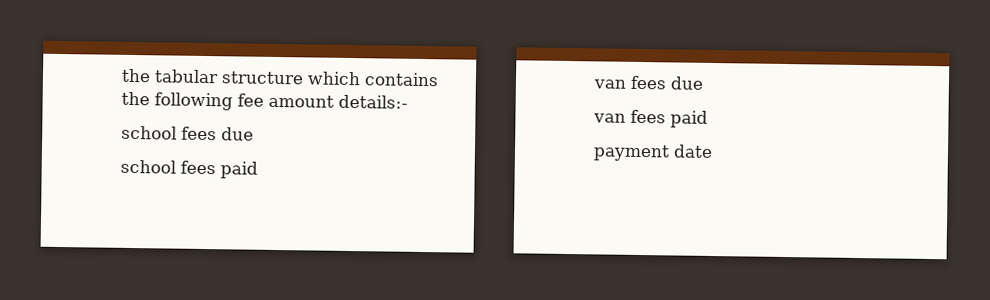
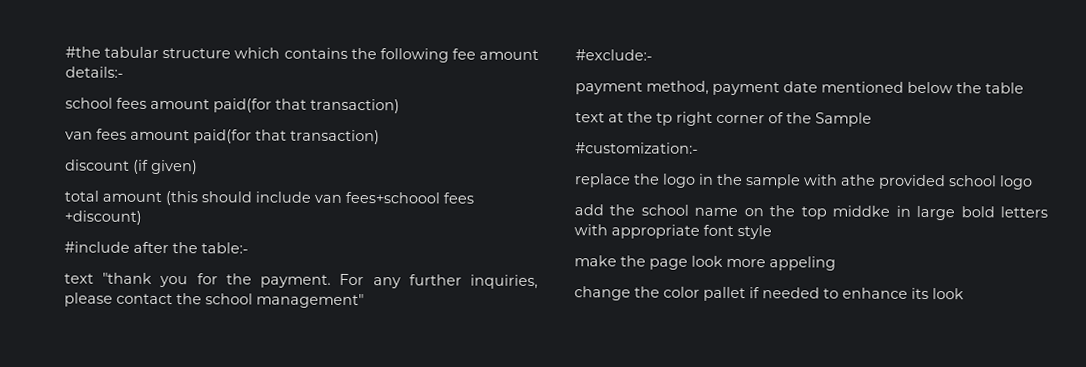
- the tabular structure which contains the following fee amount details:-
+ #the tabular structure which contains the following fee amount details:-
- school fees due
- school fees paid
- van fees due
- van fees paid
- payment date
+ school fees amount paid(for that transaction)
+ van fees amount paid(for that transaction)
+ discount (if given)
+ total amount (this should include van fees+schoool fees +discount)
+ #include after the table:-
+ text "thank you for the payment. For any further inquiries, please contact the school management"
+ #exclude:-
+ payment method, payment date mentioned below the table
+ text at the tp right corner of the Sample
+ #customization:-
+ replace the logo in the sample with athe provided school logo
+ add the school name on the top middke in large bold letters with appropriate font style
+ make the page look more appeling
+ change the color pallet if needed to enhance its look

